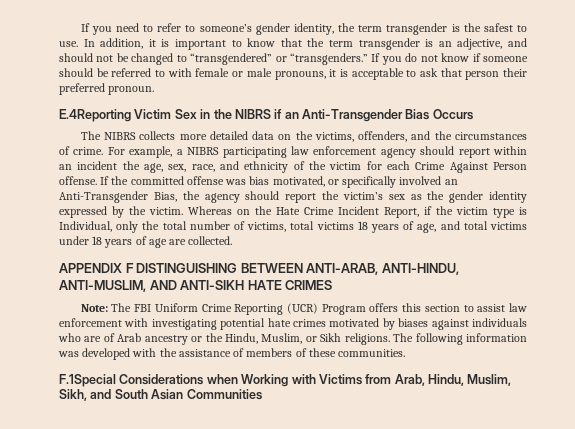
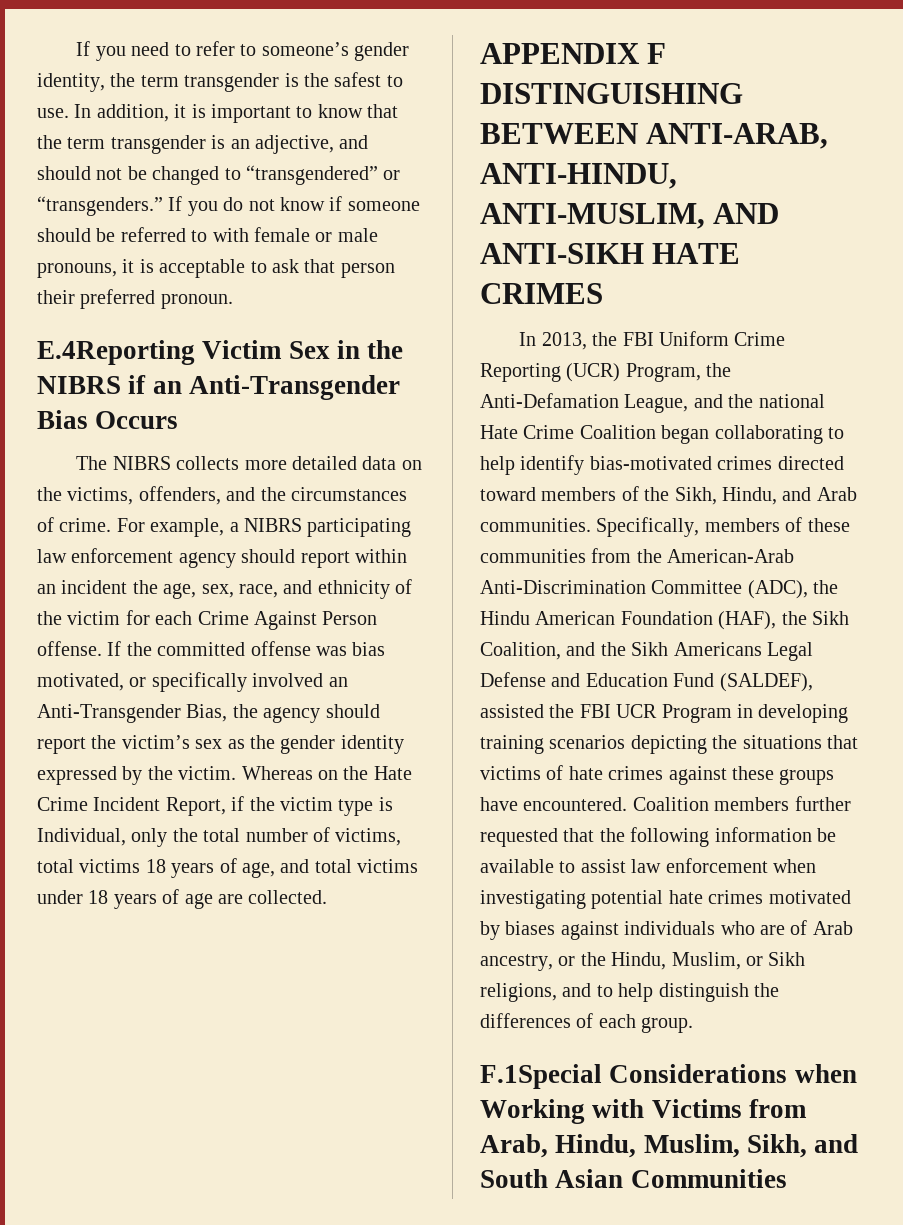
- Note: The FBI Uniform Crime Reporting (UCR) Program offers this section to assist law enforcement with investigating potential hate crimes motivated by biases against individuals who are of Arab ancestry or the Hindu, Muslim, or Sikh religions. The following information was developed with the assistance of members of these communities.
+ In 2013, the FBI Uniform Crime Reporting (UCR) Program, the Anti-Defamation League, and the national Hate Crime Coalition began collaborating to help identify bias-motivated crimes directed toward members of the Sikh, Hindu, and Arab communities. Specifically, members of these communities from the American-Arab Anti-Discrimination Committee (ADC), the Hindu American Foundation (HAF), the Sikh Coalition, and the Sikh Americans Legal Defense and Education Fund (SALDEF), assisted the FBI UCR Program in developing training scenarios depicting the situations that victims of hate crimes against these groups have encountered. Coalition members further requested that the following information be available to assist law enforcement when investigating potential hate crimes motivated by biases against individuals who are of Arab ancestry, or the Hindu, Muslim, or Sikh religions, and to help distinguish the differences of each group.

